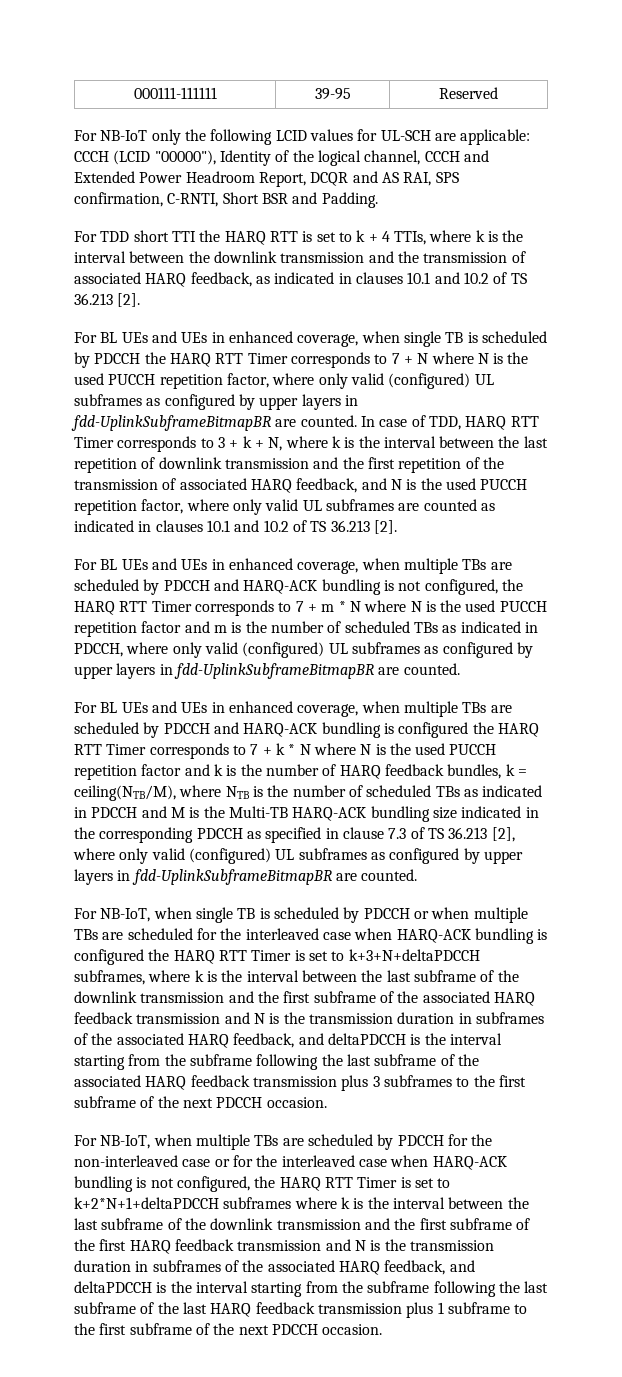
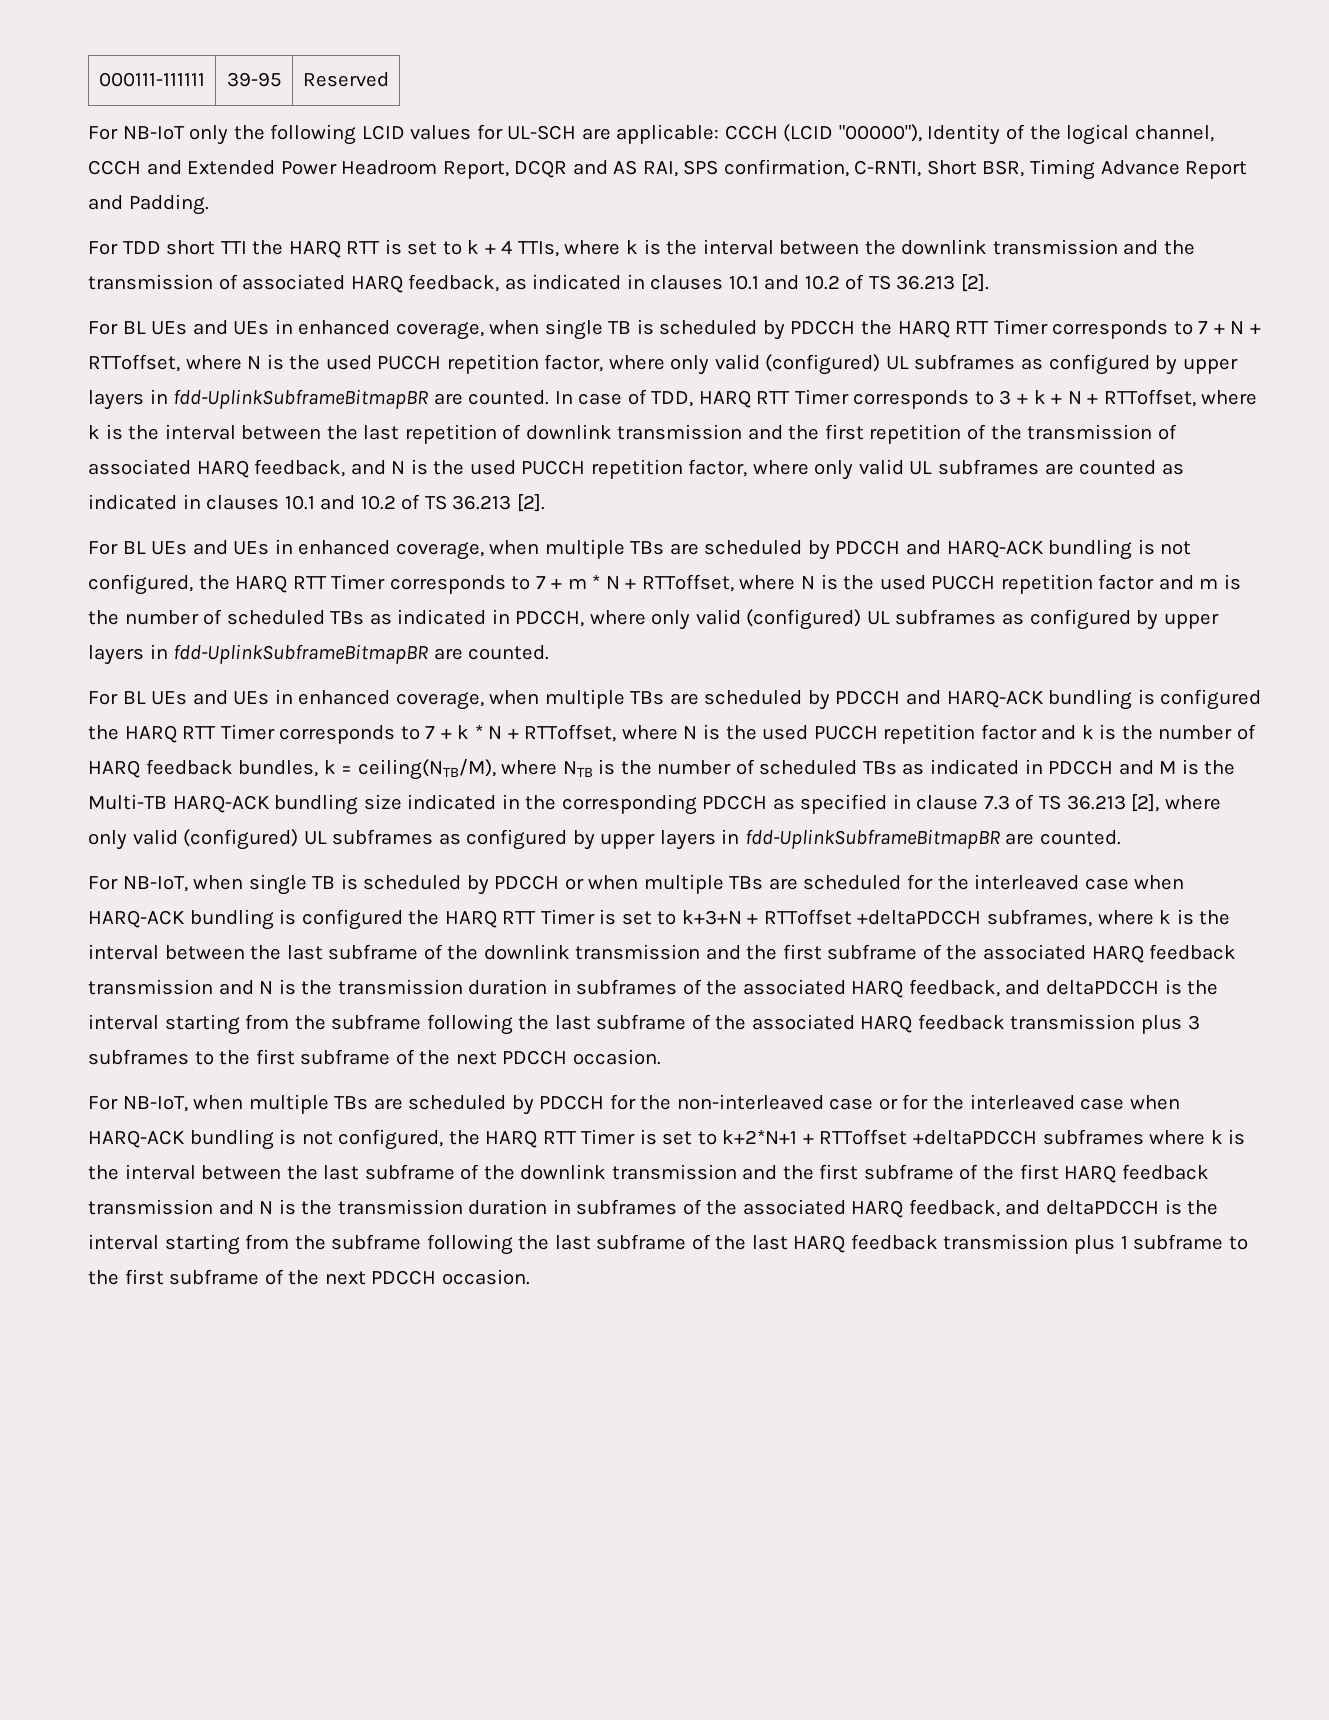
- For NB-IoT only the following LCID values for UL-SCH are applicable: CCCH (LCID "00000"), Identity of the logical channel, CCCH and Extended Power Headroom Report, DCQR and AS RAI, SPS confirmation, C-RNTI, Short BSR and Padding.
+ For NB-IoT only the following LCID values for UL-SCH are applicable: CCCH (LCID "00000"), Identity of the logical channel, CCCH and Extended Power Headroom Report, DCQR and AS RAI, SPS confirmation, C-RNTI, Short BSR, Timing Advance Report and Padding.
- For BL UEs and UEs in enhanced coverage, when single TB is scheduled by PDCCH the HARQ RTT Timer corresponds to 7 + N where N is the used PUCCH repetition factor, where only valid (configured) UL subframes as configured by upper layers in fdd-UplinkSubframeBitmapBR are counted.
+ For BL UEs and UEs in enhanced coverage, when single TB is scheduled by PDCCH the HARQ RTT Timer corresponds to 7 + N + RTToffset, where N is the used PUCCH repetition factor, where only valid (configured) UL subframes as configured by upper layers in fdd-UplinkSubframeBitmapBR are counted.
- In case of TDD, HARQ RTT Timer corresponds to 3 + k + N, where k is the interval between the last repetition of downlink transmission and the first repetition of the transmission of associated HARQ feedback, and N is the used PUCCH repetition factor, where only valid UL subframes are counted as indicated in clauses 10.1 and 10.2 of TS 36.213 [2].
+ In case of TDD, HARQ RTT Timer corresponds to 3 + k + N + RTToffset, where k is the interval between the last repetition of downlink transmission and the first repetition of the transmission of associated HARQ feedback, and N is the used PUCCH repetition factor, where only valid UL subframes are counted as indicated in clauses 10.1 and 10.2 of TS 36.213 [2].
- For BL UEs and UEs in enhanced coverage, when multiple TBs are scheduled by PDCCH and HARQ-ACK bundling is not configured, the HARQ RTT Timer corresponds to 7 + m * N where N is the used PUCCH repetition factor and m is the number of scheduled TBs as indicated in PDCCH, where only valid (configured) UL subframes as configured by upper layers in fdd-UplinkSubframeBitmapBR are counted.
+ For BL UEs and UEs in enhanced coverage, when multiple TBs are scheduled by PDCCH and HARQ-ACK bundling is not configured, the HARQ RTT Timer corresponds to 7 + m * N + RTToffset, where N is the used PUCCH repetition factor and m is the number of scheduled TBs as indicated in PDCCH, where only valid (configured) UL subframes as configured by upper layers in fdd-UplinkSubframeBitmapBR are counted.
- For BL UEs and UEs in enhanced coverage, when multiple TBs are scheduled by PDCCH and HARQ-ACK bundling is configured the HARQ RTT Timer corresponds to 7 + k * N where N is the used PUCCH repetition factor and k is the number of HARQ feedback bundles, k = ceiling(NTB/M), where NTB is the number of scheduled TBs as indicated in PDCCH and M is the Multi-TB HARQ-ACK bundling size indicated in the corresponding PDCCH as specified in clause 7.3 of TS 36.213 [2], where only valid (configured) UL subframes as configured by upper layers in fdd-UplinkSubframeBitmapBR are counted.
+ For BL UEs and UEs in enhanced coverage, when multiple TBs are scheduled by PDCCH and HARQ-ACK bundling is configured the HARQ RTT Timer corresponds to 7 + k * N + RTToffset, where N is the used PUCCH repetition factor and k is the number of HARQ feedback bundles, k = ceiling(NTB/M), where NTB is the number of scheduled TBs as indicated in PDCCH and M is the Multi-TB HARQ-ACK bundling size indicated in the corresponding PDCCH as specified in clause 7.3 of TS 36.213 [2], where only valid (configured) UL subframes as configured by upper layers in fdd-UplinkSubframeBitmapBR are counted.
- For NB-IoT, when single TB is scheduled by PDCCH or when multiple TBs are scheduled for the interleaved case when HARQ-ACK bundling is configured the HARQ RTT Timer is set to k+3+N+deltaPDCCH subframes, where k is the interval between the last subframe of the downlink transmission and the first subframe of the associated HARQ feedback transmission and N is the transmission duration in subframes of the associated HARQ feedback, and deltaPDCCH is the interval starting from the subframe following the last subframe of the associated HARQ feedback transmission plus 3 subframes to the first subframe of the next PDCCH occasion.
+ For NB-IoT, when single TB is scheduled by PDCCH or when multiple TBs are scheduled for the interleaved case when HARQ-ACK bundling is configured the HARQ RTT Timer is set to k+3+N + RTToffset +deltaPDCCH subframes, where k is the interval between the last subframe of the downlink transmission and the first subframe of the associated HARQ feedback transmission and N is the transmission duration in subframes of the associated HARQ feedback, and deltaPDCCH is the interval starting from the subframe following the last subframe of the associated HARQ feedback transmission plus 3 subframes to the first subframe of the next PDCCH occasion.
- For NB-IoT, when multiple TBs are scheduled by PDCCH for the non-interleaved case or for the interleaved case when HARQ-ACK bundling is not configured, the HARQ RTT Timer is set to k+2*N+1+deltaPDCCH subframes where k is the interval between the last subframe of the downlink transmission and the first subframe of the first HARQ feedback transmission and N is the transmission duration in subframes of the associated HARQ feedback, and deltaPDCCH is the interval starting from the subframe following the last subframe of the last HARQ feedback transmission plus 1 subframe to the first subframe of the next PDCCH occasion.
+ For NB-IoT, when multiple TBs are scheduled by PDCCH for the non-interleaved case or for the interleaved case when HARQ-ACK bundling is not configured, the HARQ RTT Timer is set to k+2*N+1 + RTToffset +deltaPDCCH subframes where k is the interval between the last subframe of the downlink transmission and the first subframe of the first HARQ feedback transmission and N is the transmission duration in subframes of the associated HARQ feedback, and deltaPDCCH is the interval starting from the subframe following the last subframe of the last HARQ feedback transmission plus 1 subframe to the first subframe of the next PDCCH occasion.

